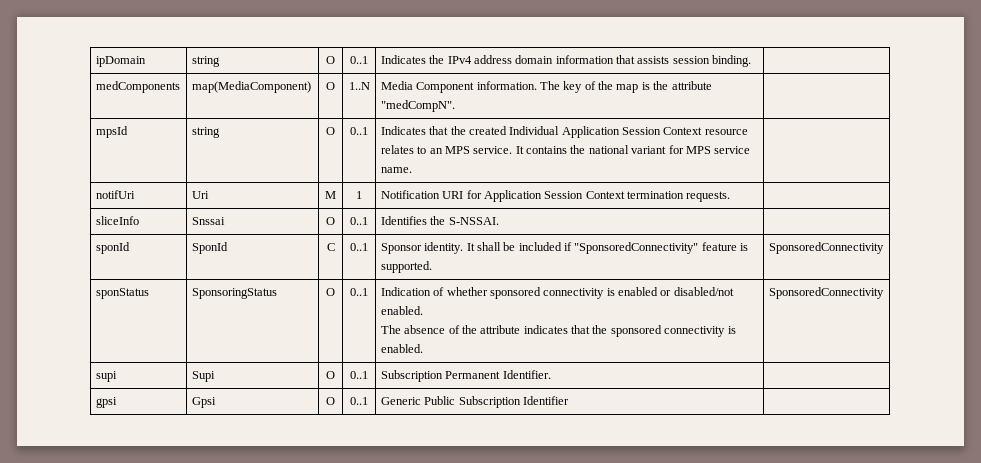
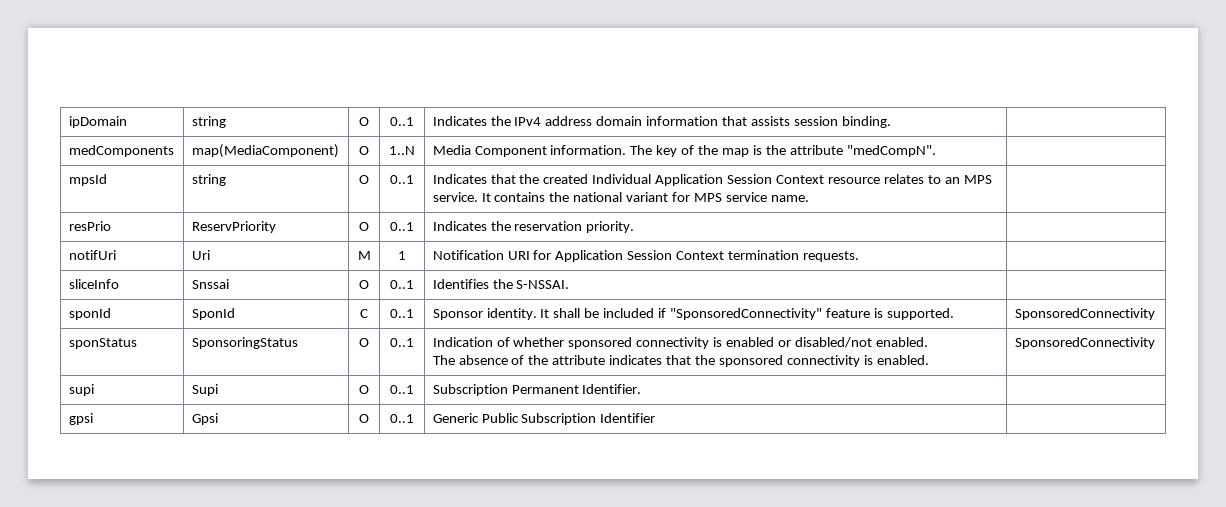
+ resPrio | ReservPriority | O | 0..1 | Indicates the reservation priority. |

